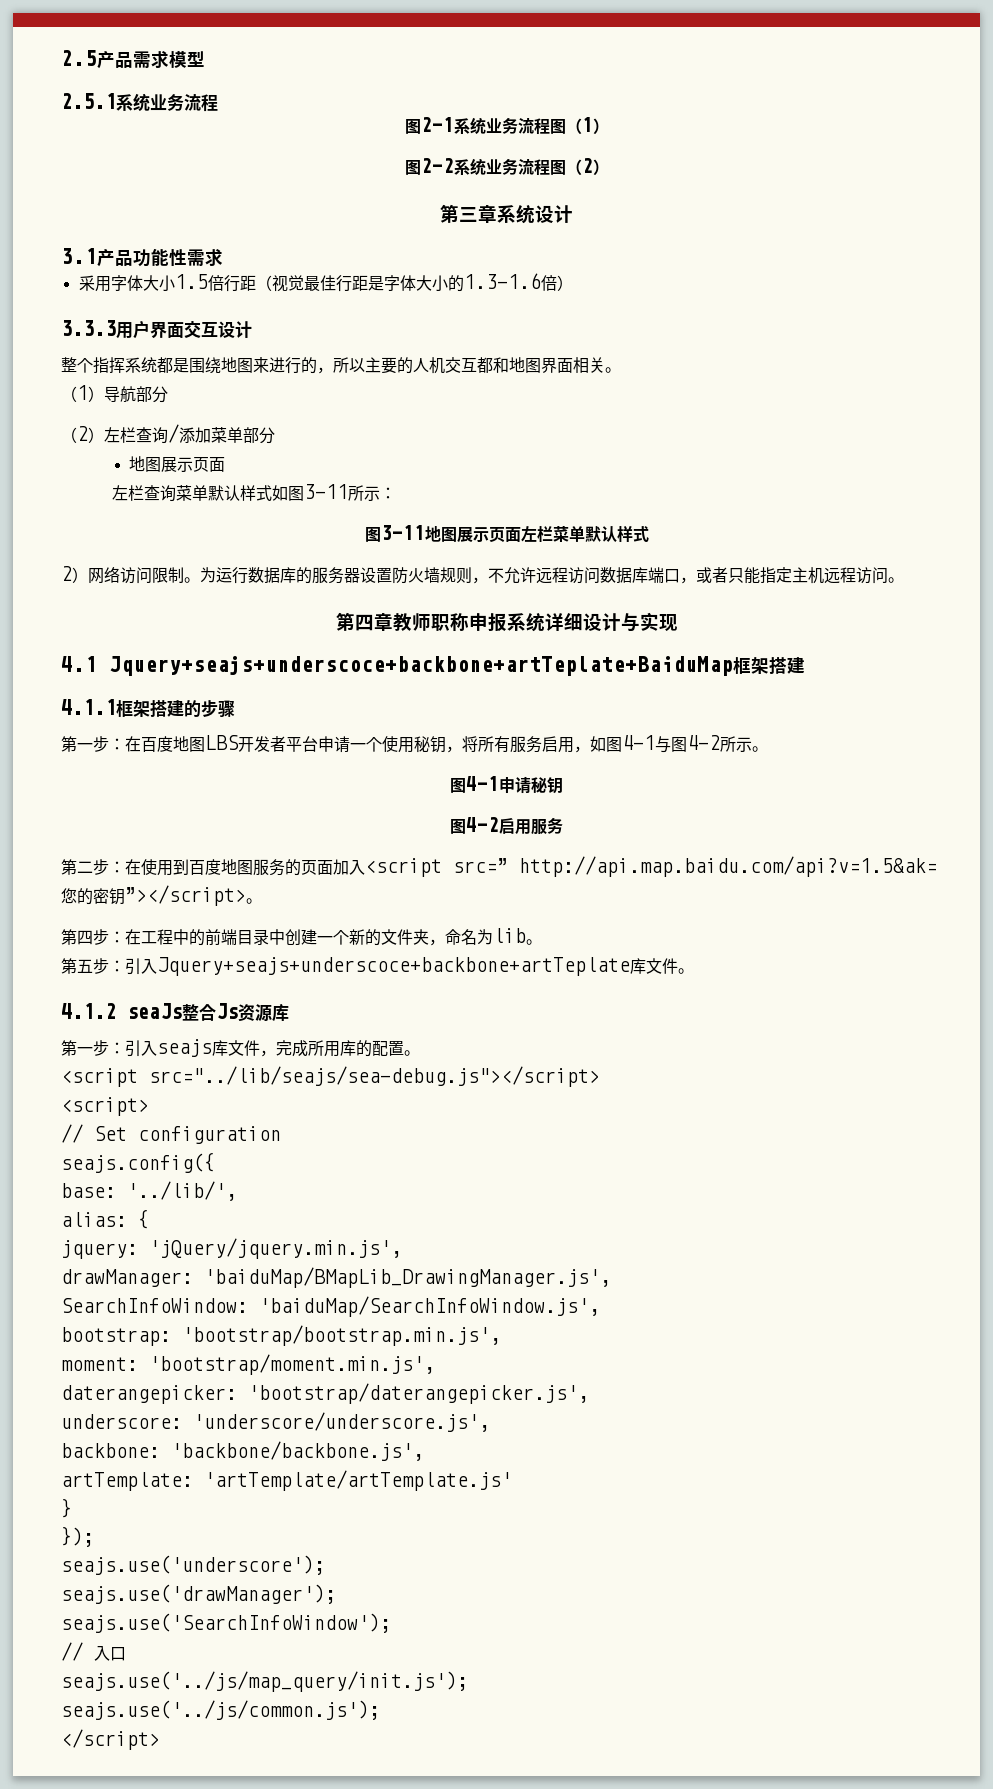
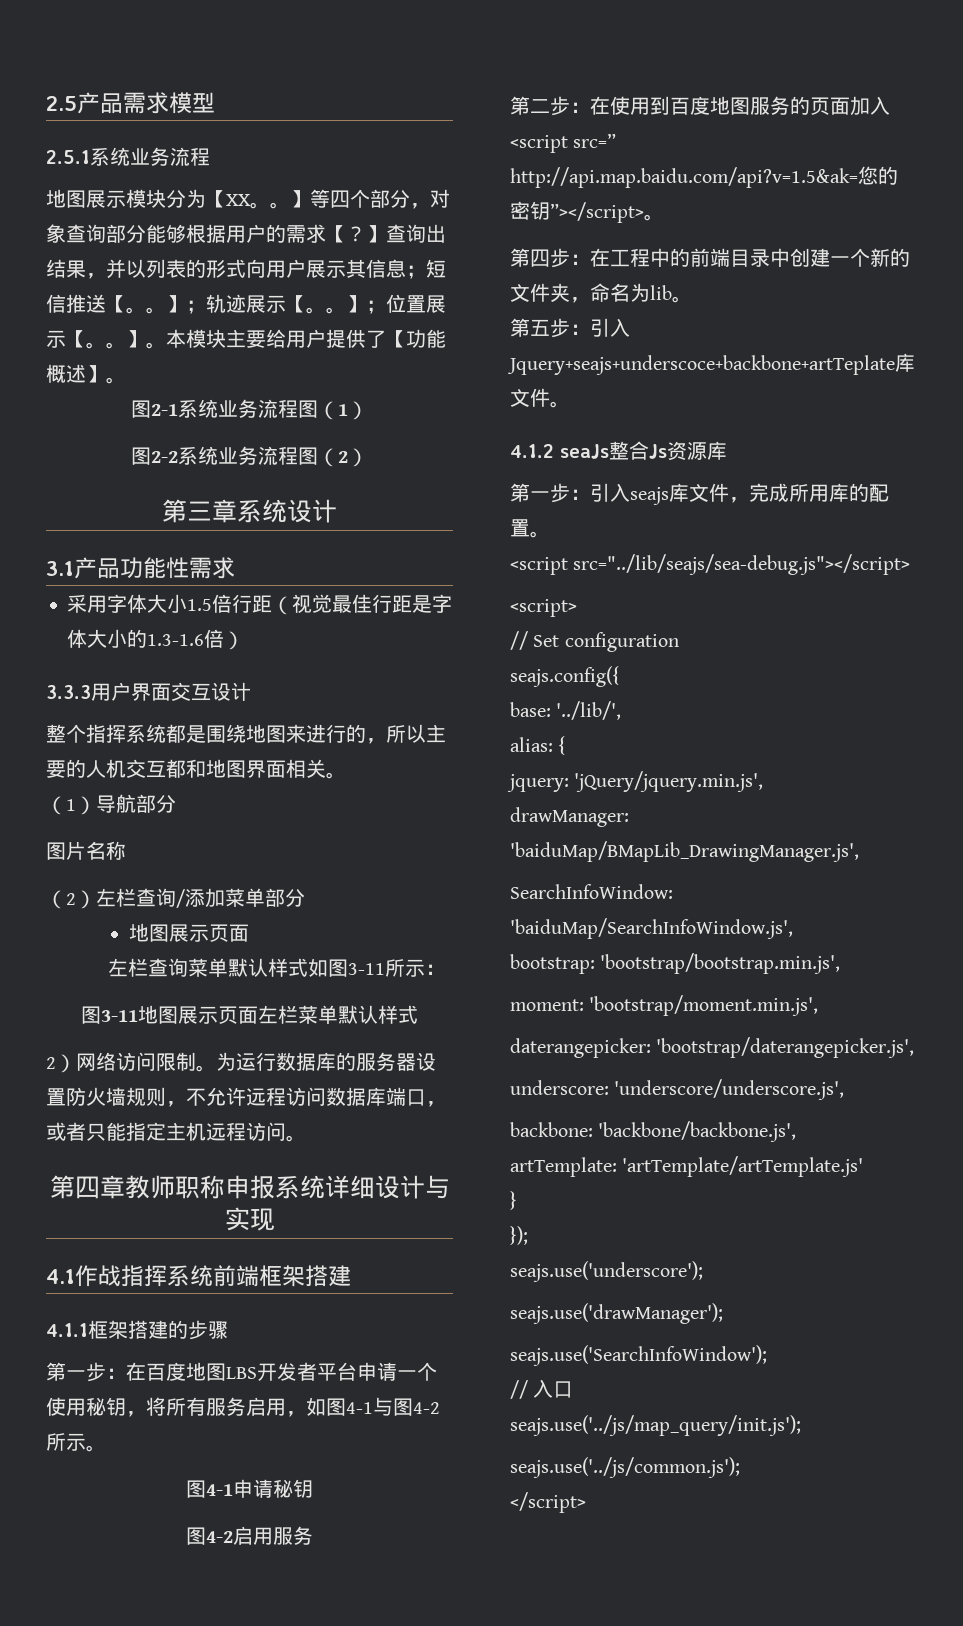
+ 地图展示模块分为【XX。。】等四个部分，对象查询部分能够根据用户的需求【？】查询出结果，并以列表的形式向用户展示其信息；短信推送【。。】；轨迹展示【。。】；位置展示【。。】。本模块主要给用户提供了【功能概述】。
+ 图片名称
- 4.1 Jquery+seajs+underscoce+backbone+artTeplate+BaiduMap框架搭建
+ 4.1作战指挥系统前端框架搭建

